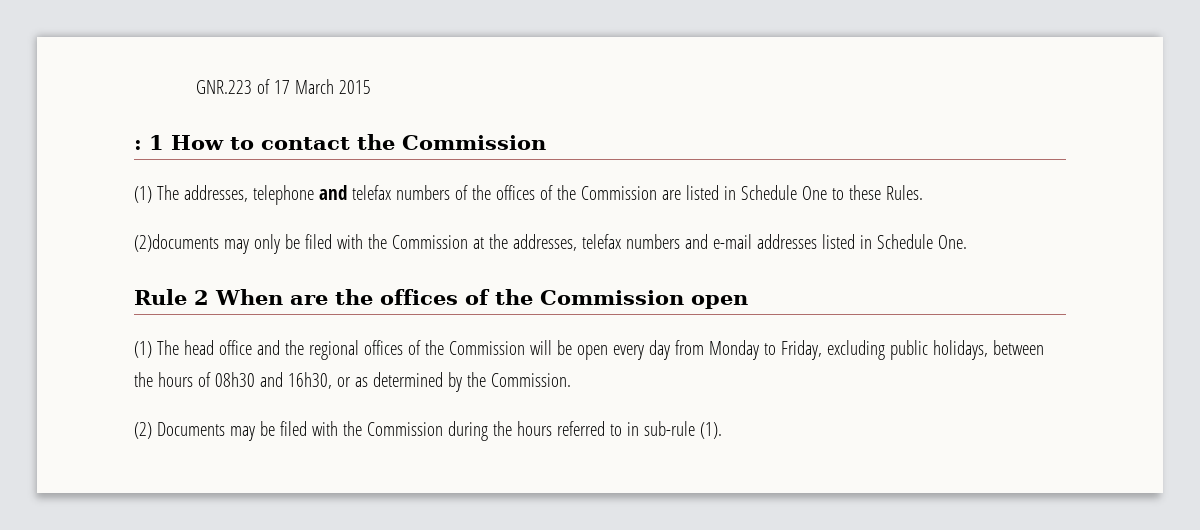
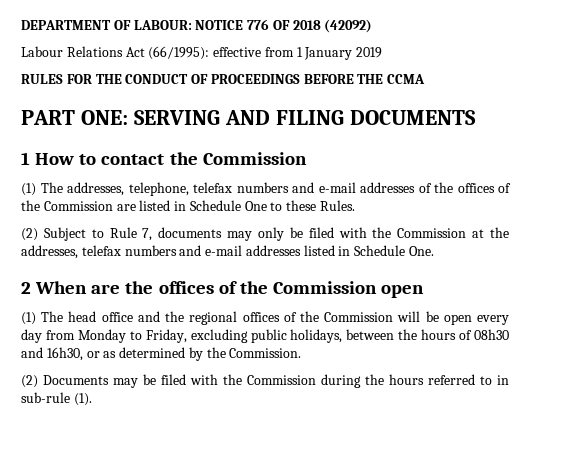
- GNR.223 of 17 March 2015
- : 1 How to contact the Commission
+ DEPARTMENT OF LABOUR: NOTICE 776 OF 2018 (42092)
+ Labour Relations Act (66/1995): effective from 1 January 2019
+ RULES FOR THE CONDUCT OF PROCEEDINGS BEFORE THE CCMA
+ PART ONE: SERVING AND FILING DOCUMENTS
+ 1 How to contact the Commission
- (1) The addresses, telephone and telefax numbers of the offices of the Commission are listed in Schedule One to these Rules.
+ (1) The addresses, telephone, telefax numbers and e-mail addresses of the offices of the Commission are listed in Schedule One to these Rules.
- (2)documents may only be filed with the Commission at the addresses, telefax numbers and e-mail addresses listed in Schedule One.
+ (2) Subject to Rule 7, documents may only be filed with the Commission at the addresses, telefax numbers and e-mail addresses listed in Schedule One.
- Rule 2 When are the offices of the Commission open
+ 2 When are the offices of the Commission open

